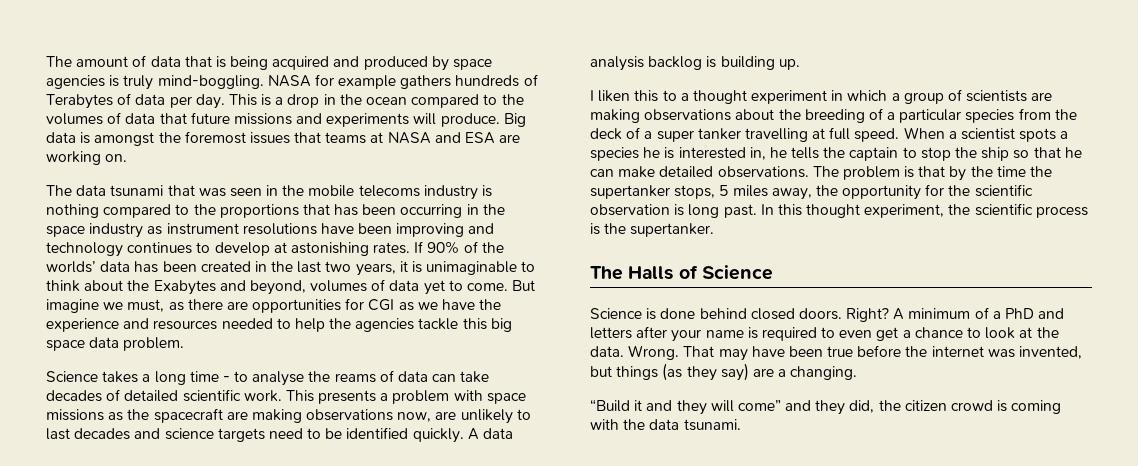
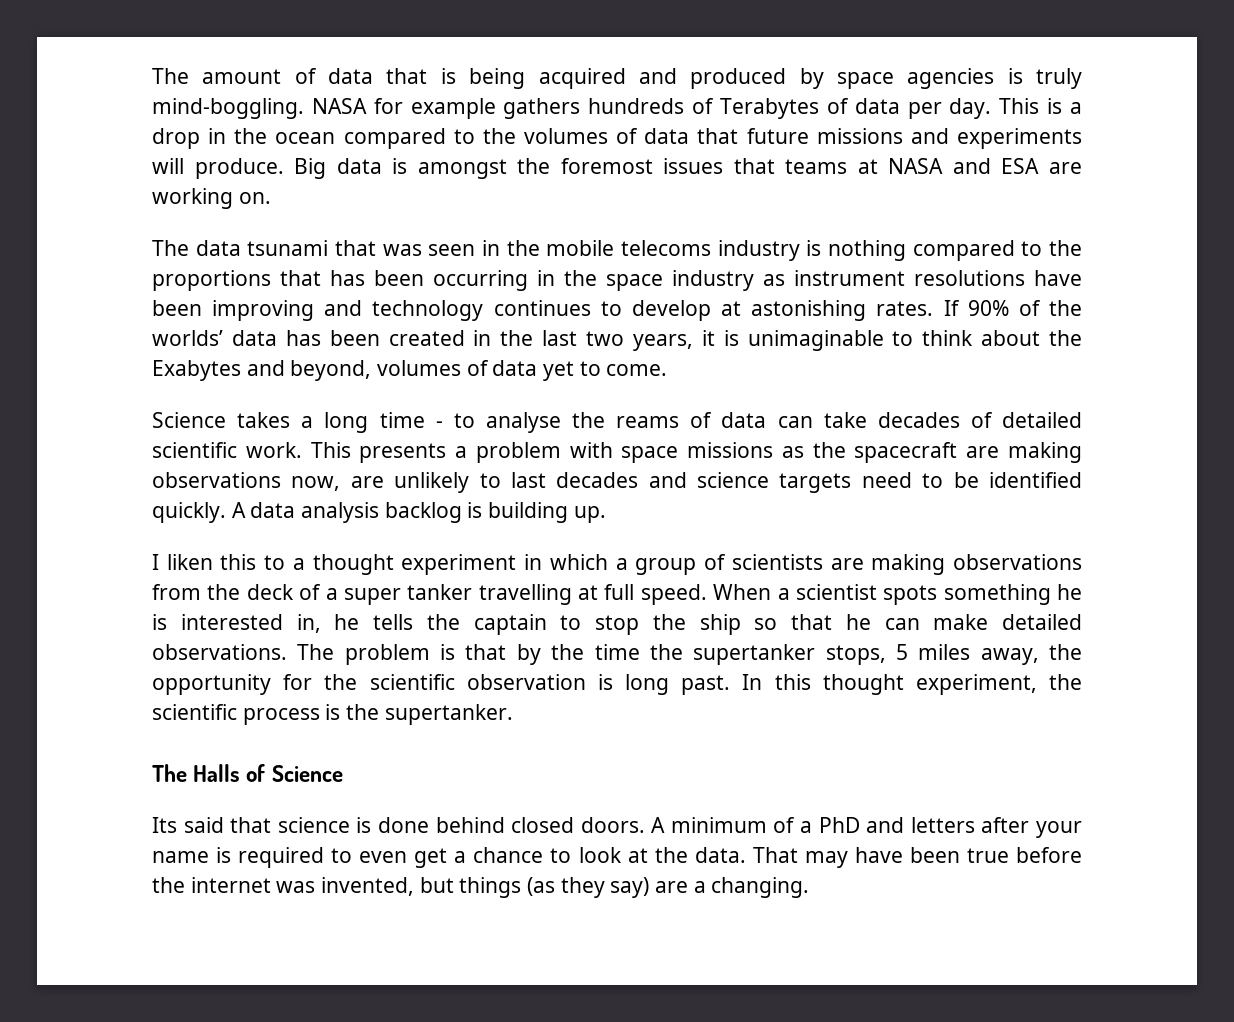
- But imagine we must, as there are opportunities for CGI as we have the experience and resources needed to help the agencies tackle this big space data problem.
- I liken this to a thought experiment in which a group of scientists are making observations about the breeding of a particular species from the deck of a super tanker travelling at full speed.
+ I liken this to a thought experiment in which a group of scientists are making observations from the deck of a super tanker travelling at full speed.
- When a scientist spots a species he is interested in, he tells the captain to stop the ship so that he can make detailed observations.
+ When a scientist spots something he is interested in, he tells the captain to stop the ship so that he can make detailed observations.
- Science is done behind closed doors.
+ Its said that science is done behind closed doors.
- Right?
- Wrong.
- “Build it and they will come” and they did, the citizen crowd is coming with the data tsunami.

